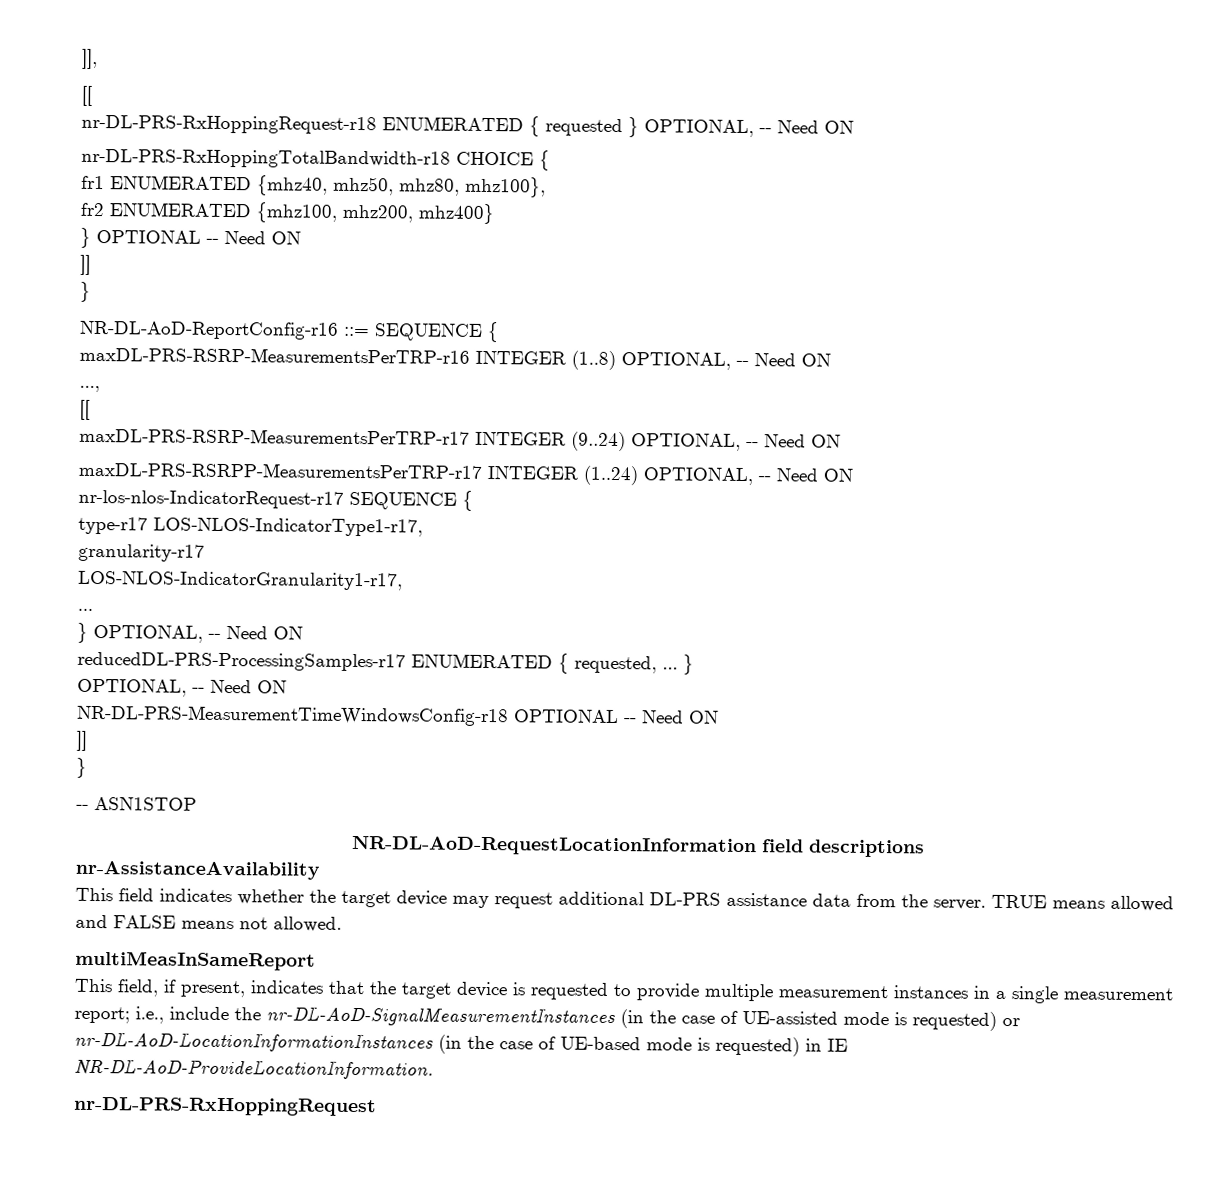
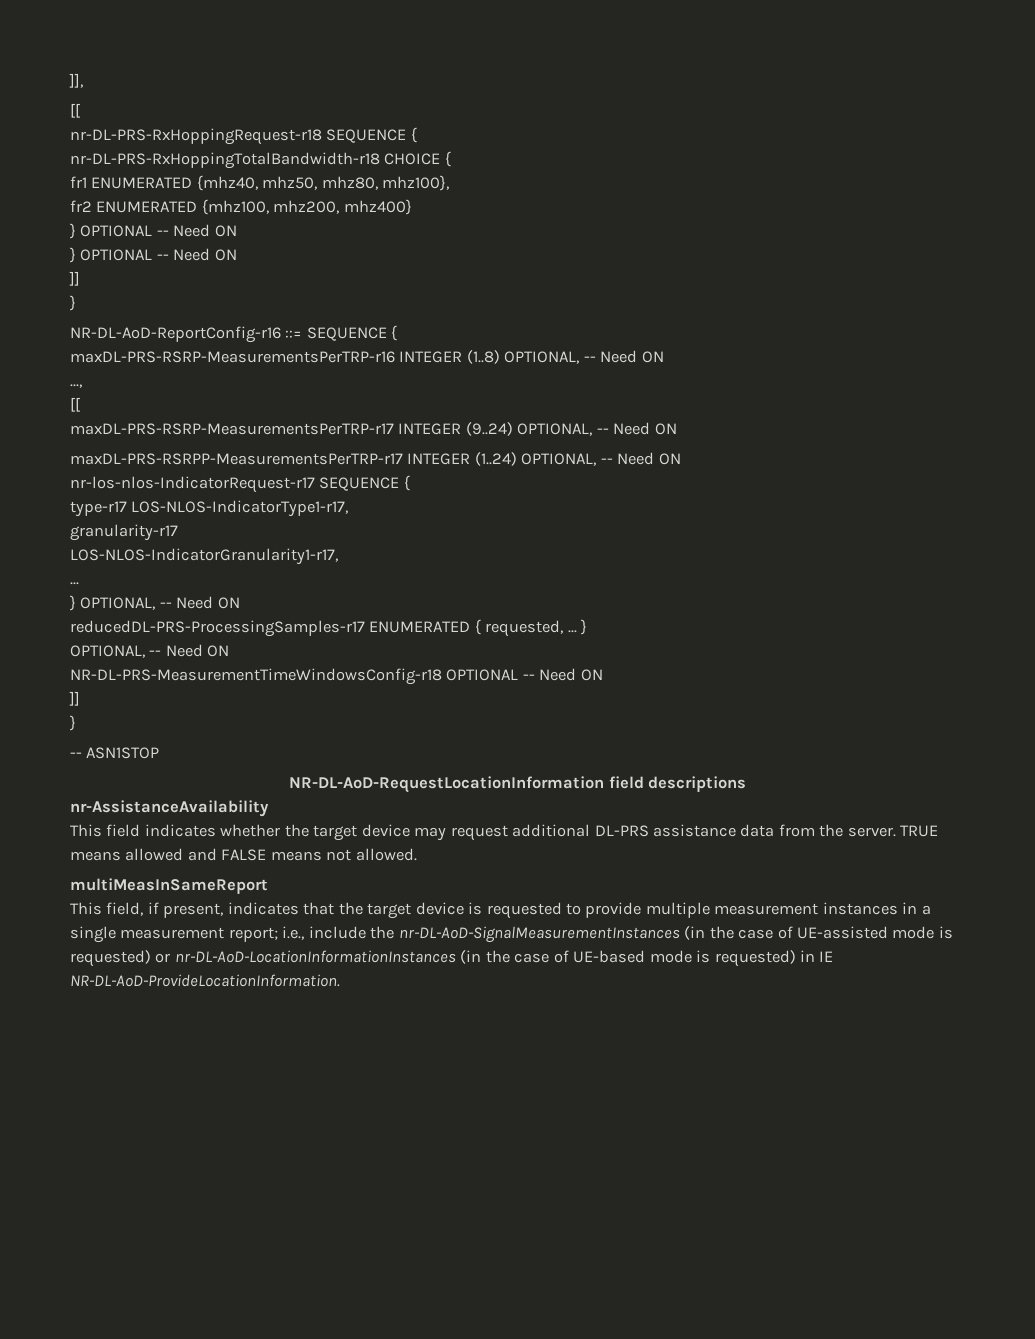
- nr-DL-PRS-RxHoppingRequest-r18 ENUMERATED { requested } OPTIONAL, -- Need ON
+ nr-DL-PRS-RxHoppingRequest-r18 SEQUENCE {
  fr2 ENUMERATED {mhz100, mhz200, mhz400}
+ } OPTIONAL -- Need ON
- nr-DL-PRS-RxHoppingRequest

